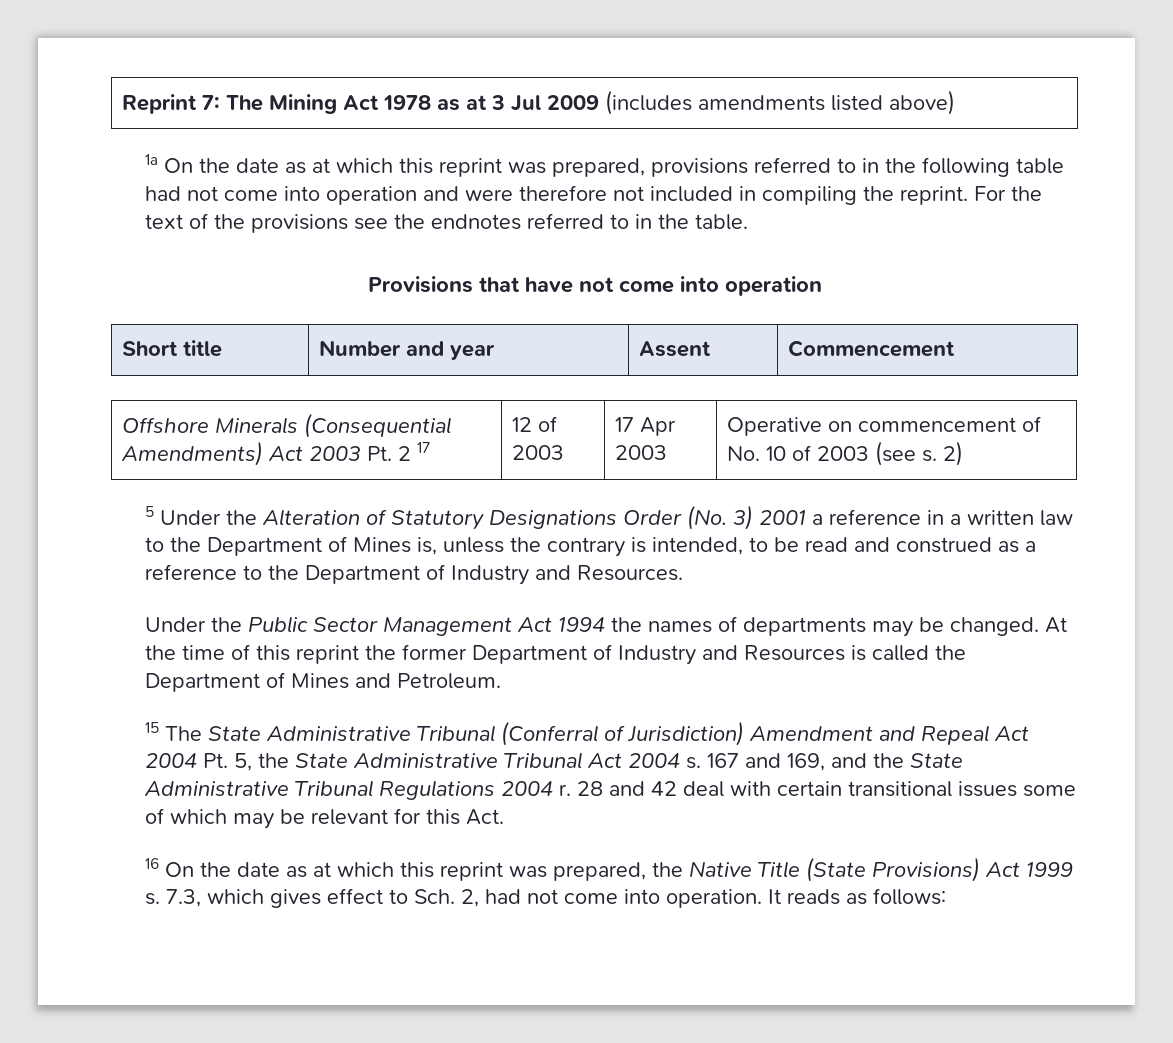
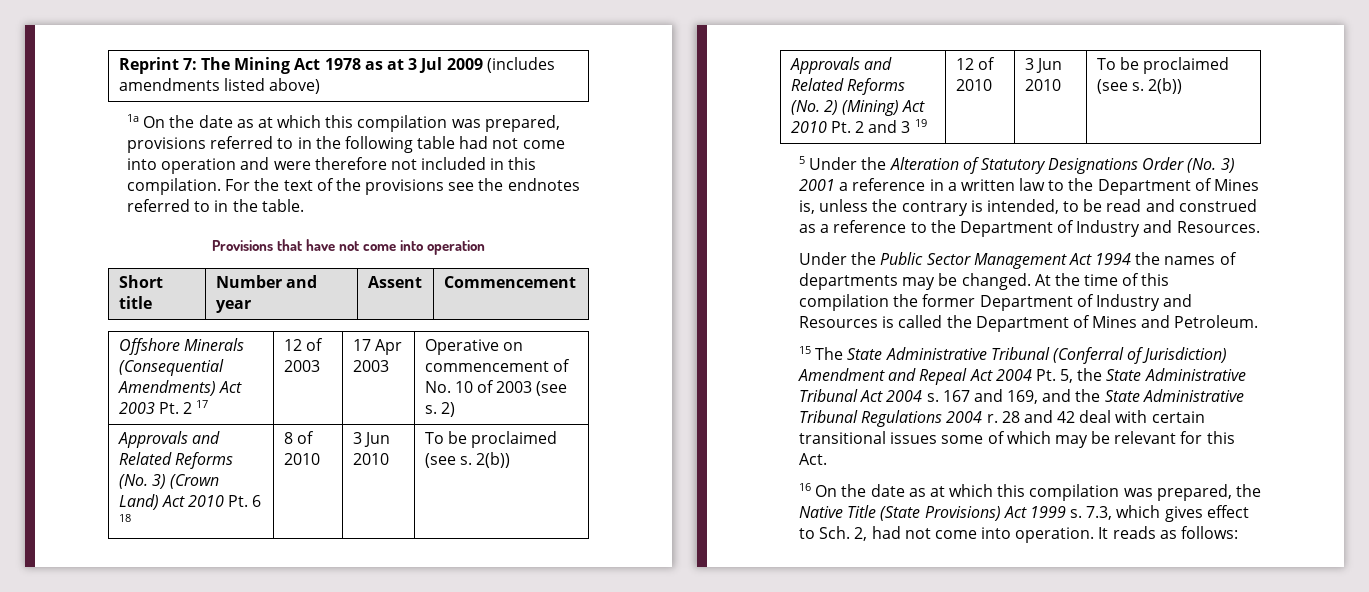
- 1a On the date as at which this reprint was prepared, provisions referred to in the following table had not come into operation and were therefore not included in compiling the reprint.
+ 1a On the date as at which this compilation was prepared, provisions referred to in the following table had not come into operation and were therefore not included in this compilation.
+ Approvals and Related Reforms (No. 3) (Crown Land) Act 2010 Pt. 6 18 | 8 of 2010 | 3 Jun 2010 | To be proclaimed (see s. 2(b))
+ Approvals and Related Reforms (No. 2) (Mining) Act 2010 Pt. 2 and 3 19 | 12 of 2010 | 3 Jun 2010 | To be proclaimed (see s. 2(b))
- At the time of this reprint the former Department of Industry and Resources is called the Department of Mines and Petroleum.
+ At the time of this compilation the former Department of Industry and Resources is called the Department of Mines and Petroleum.
- 16 On the date as at which this reprint was prepared, the Native Title (State Provisions) Act 1999 s.
+ 16 On the date as at which this compilation was prepared, the Native Title (State Provisions) Act 1999 s.

